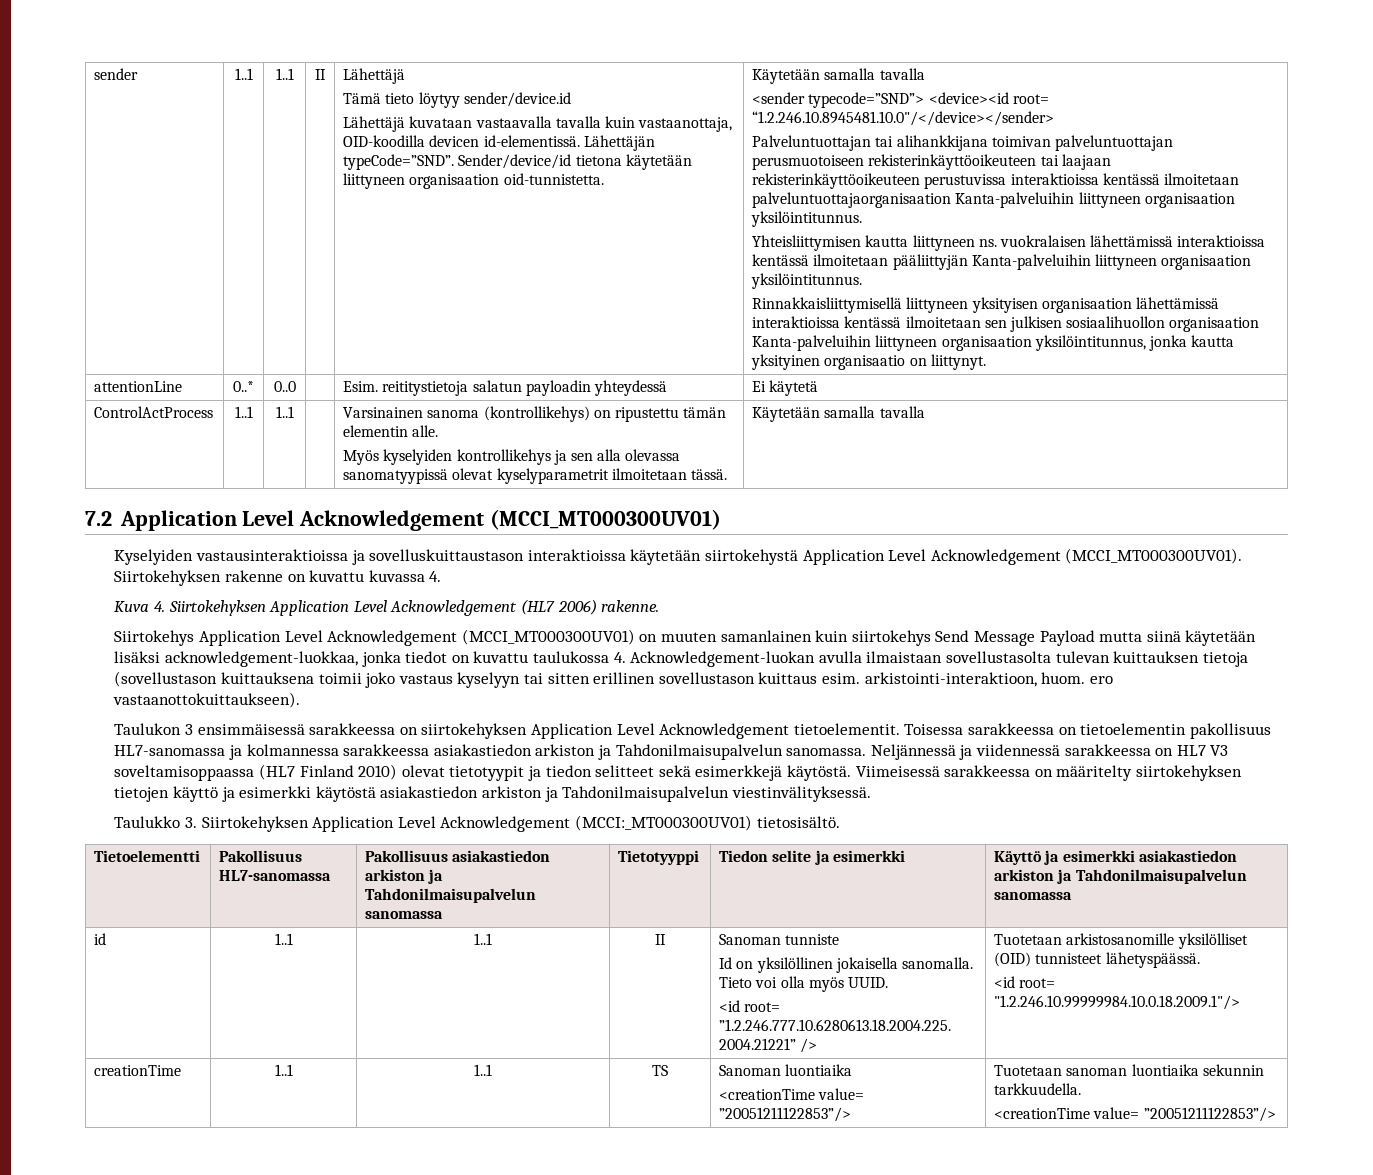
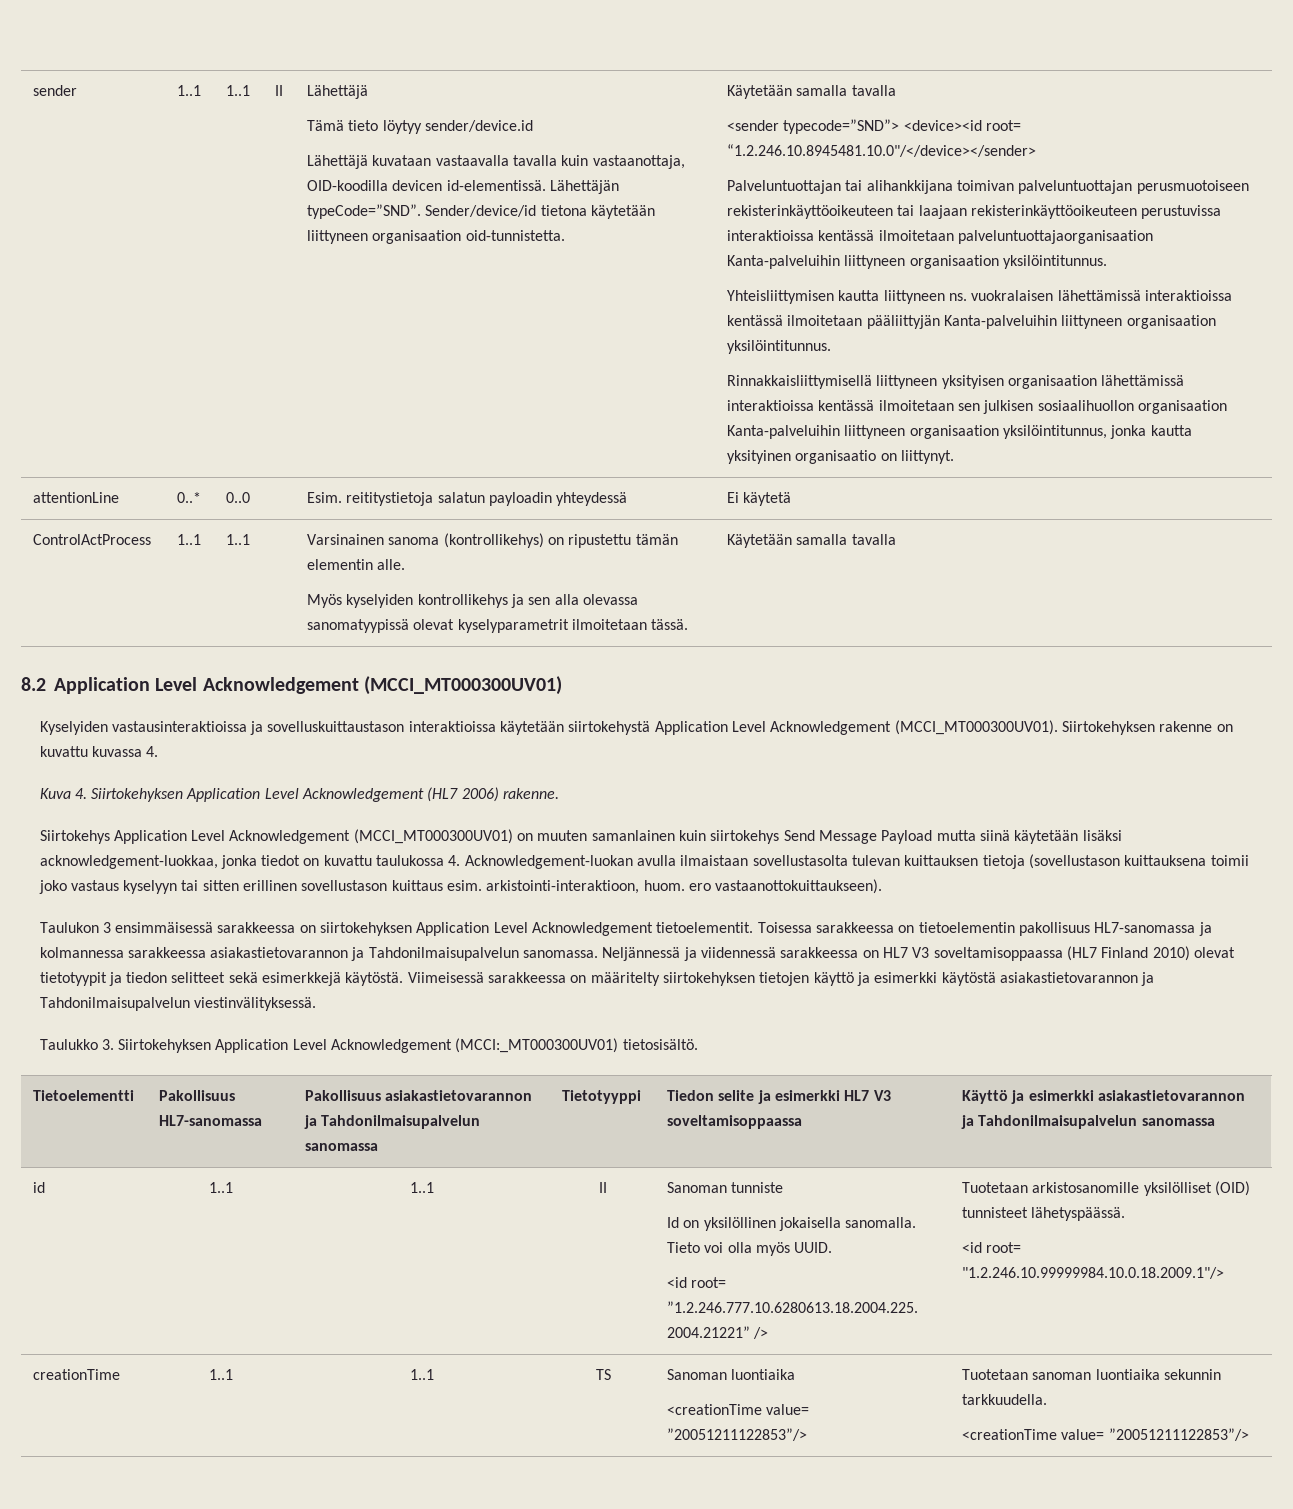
- 7.2 Application Level Acknowledgement (MCCI_MT000300UV01)
+ 8.2 Application Level Acknowledgement (MCCI_MT000300UV01)
- Toisessa sarakkeessa on tietoelementin pakollisuus HL7-sanomassa ja kolmannessa sarakkeessa asiakastiedon arkiston ja Tahdonilmaisupalvelun sanomassa.
+ Toisessa sarakkeessa on tietoelementin pakollisuus HL7-sanomassa ja kolmannessa sarakkeessa asiakastietovarannon ja Tahdonilmaisupalvelun sanomassa.
- Viimeisessä sarakkeessa on määritelty siirtokehyksen tietojen käyttö ja esimerkki käytöstä asiakastiedon arkiston ja Tahdonilmaisupalvelun viestinvälityksessä.
+ Viimeisessä sarakkeessa on määritelty siirtokehyksen tietojen käyttö ja esimerkki käytöstä asiakastietovarannon ja Tahdonilmaisupalvelun viestinvälityksessä.
- Tietoelementti | Pakollisuus HL7-sanomassa | Pakollisuus asiakastiedon arkiston ja Tahdonilmaisupalvelun sanomassa | Tietotyyppi | Tiedon selite ja esimerkki | Käyttö ja esimerkki asiakastiedon arkiston ja Tahdonilmaisupalvelun sanomassa
+ Tietoelementti | Pakollisuus HL7-sanomassa | Pakollisuus asiakastietovarannon ja Tahdonilmaisupalvelun sanomassa | Tietotyyppi | Tiedon selite ja esimerkki HL7 V3 soveltamisoppaassa | Käyttö ja esimerkki asiakastietovarannon ja Tahdonilmaisupalvelun sanomassa

